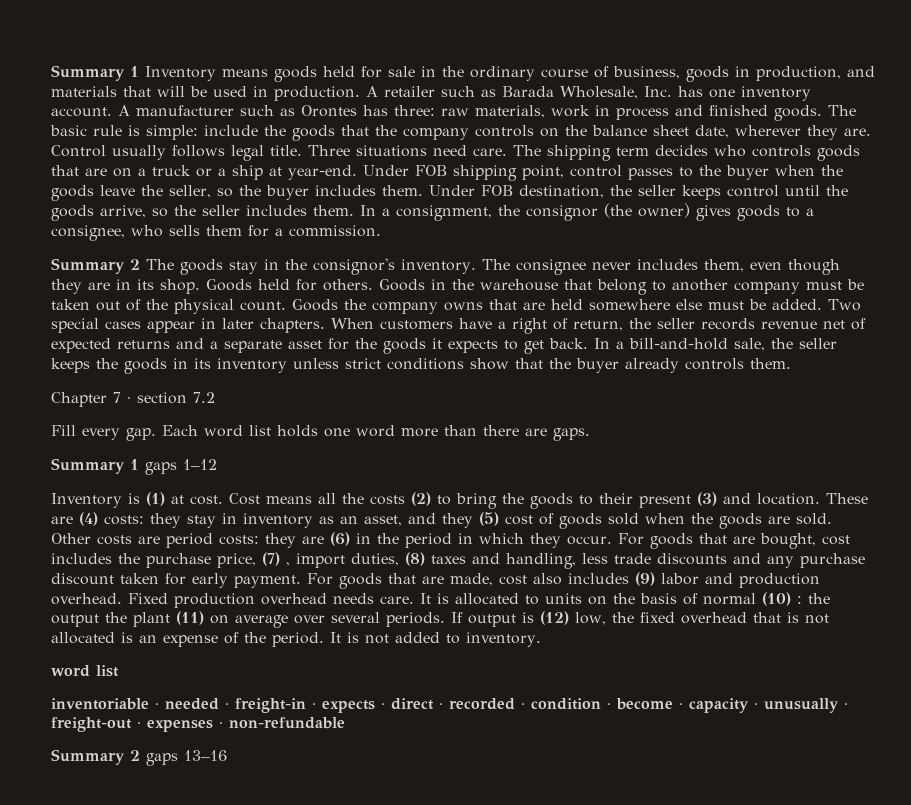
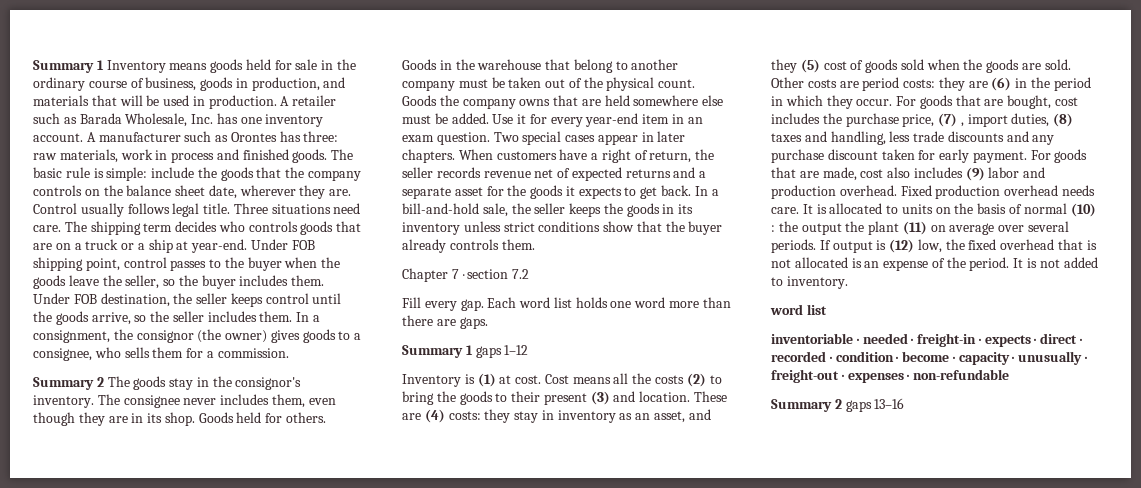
+ Use it for every year-end item in an exam question.

